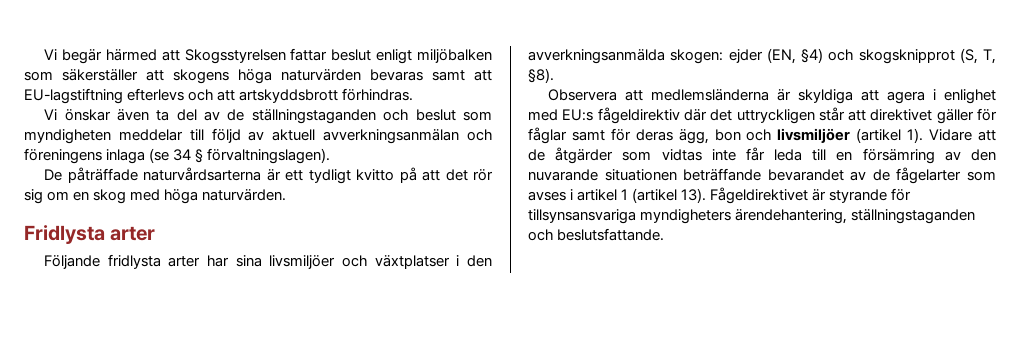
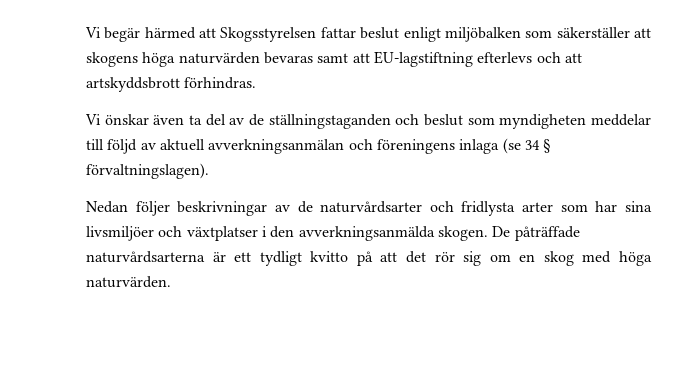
+ Nedan följer beskrivningar av de naturvårdsarter och fridlysta arter som har sina livsmiljöer och växtplatser i den avverkningsanmälda skogen.
- Fridlysta arter
- Följande fridlysta arter har sina livsmiljöer och växtplatser i den avverkningsanmälda skogen: ejder (EN, §4) och skogsknipprot (S, T, §8).
- Observera att medlemsländerna är skyldiga att agera i enlighet med EU:s fågeldirektiv där det uttryckligen står att direktivet gäller för fåglar samt för deras ägg, bon och livsmiljöer (artikel 1). Vidare att de åtgärder som vidtas inte får leda till en försämring av den nuvarande situationen beträffande bevarandet av de fågelarter som avses i artikel 1 (artikel 13). Fågeldirektivet är styrande för tillsynsansvariga myndigheters ärendehantering, ställningstaganden och beslutsfattande.

